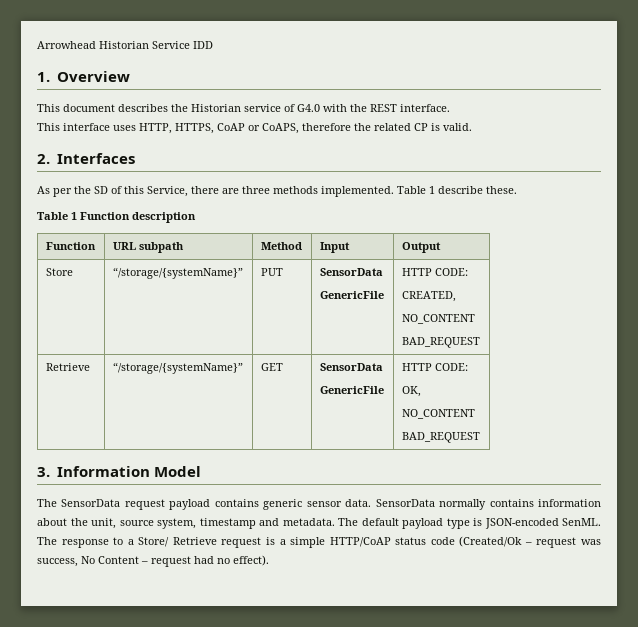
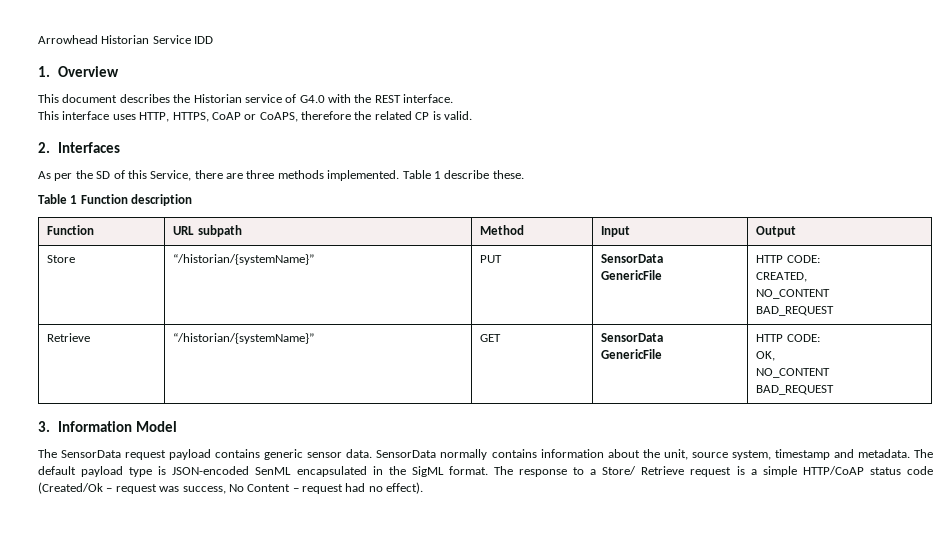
- Store | “/storage/{systemName}” | PUT | SensorData
+ Store | “/historian/{systemName}” | PUT | SensorData
- Retrieve | “/storage/{systemName}” | GET | SensorData
+ Retrieve | “/historian/{systemName}” | GET | SensorData
- The default payload type is JSON-encoded SenML.
+ The default payload type is JSON-encoded SenML encapsulated in the SigML format.

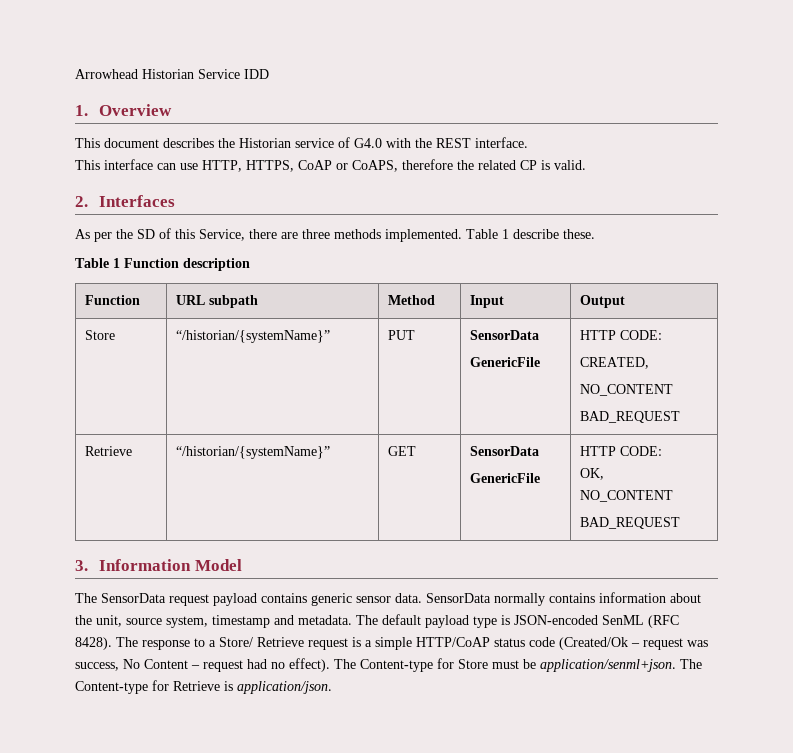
- This interface uses HTTP, HTTPS, CoAP or CoAPS, therefore the related CP is valid.
+ This interface can use HTTP, HTTPS, CoAP or CoAPS, therefore the related CP is valid.
- The default payload type is JSON-encoded SenML encapsulated in the SigML format.
+ The default payload type is JSON-encoded SenML (RFC 8428).
+ The Content-type for Store must be application/senml+json. The Content-type for Retrieve is application/json.

